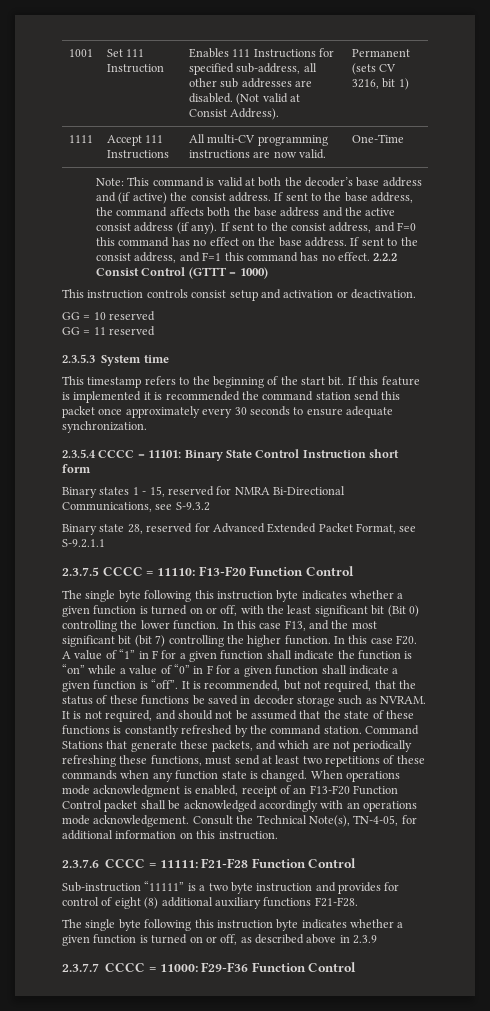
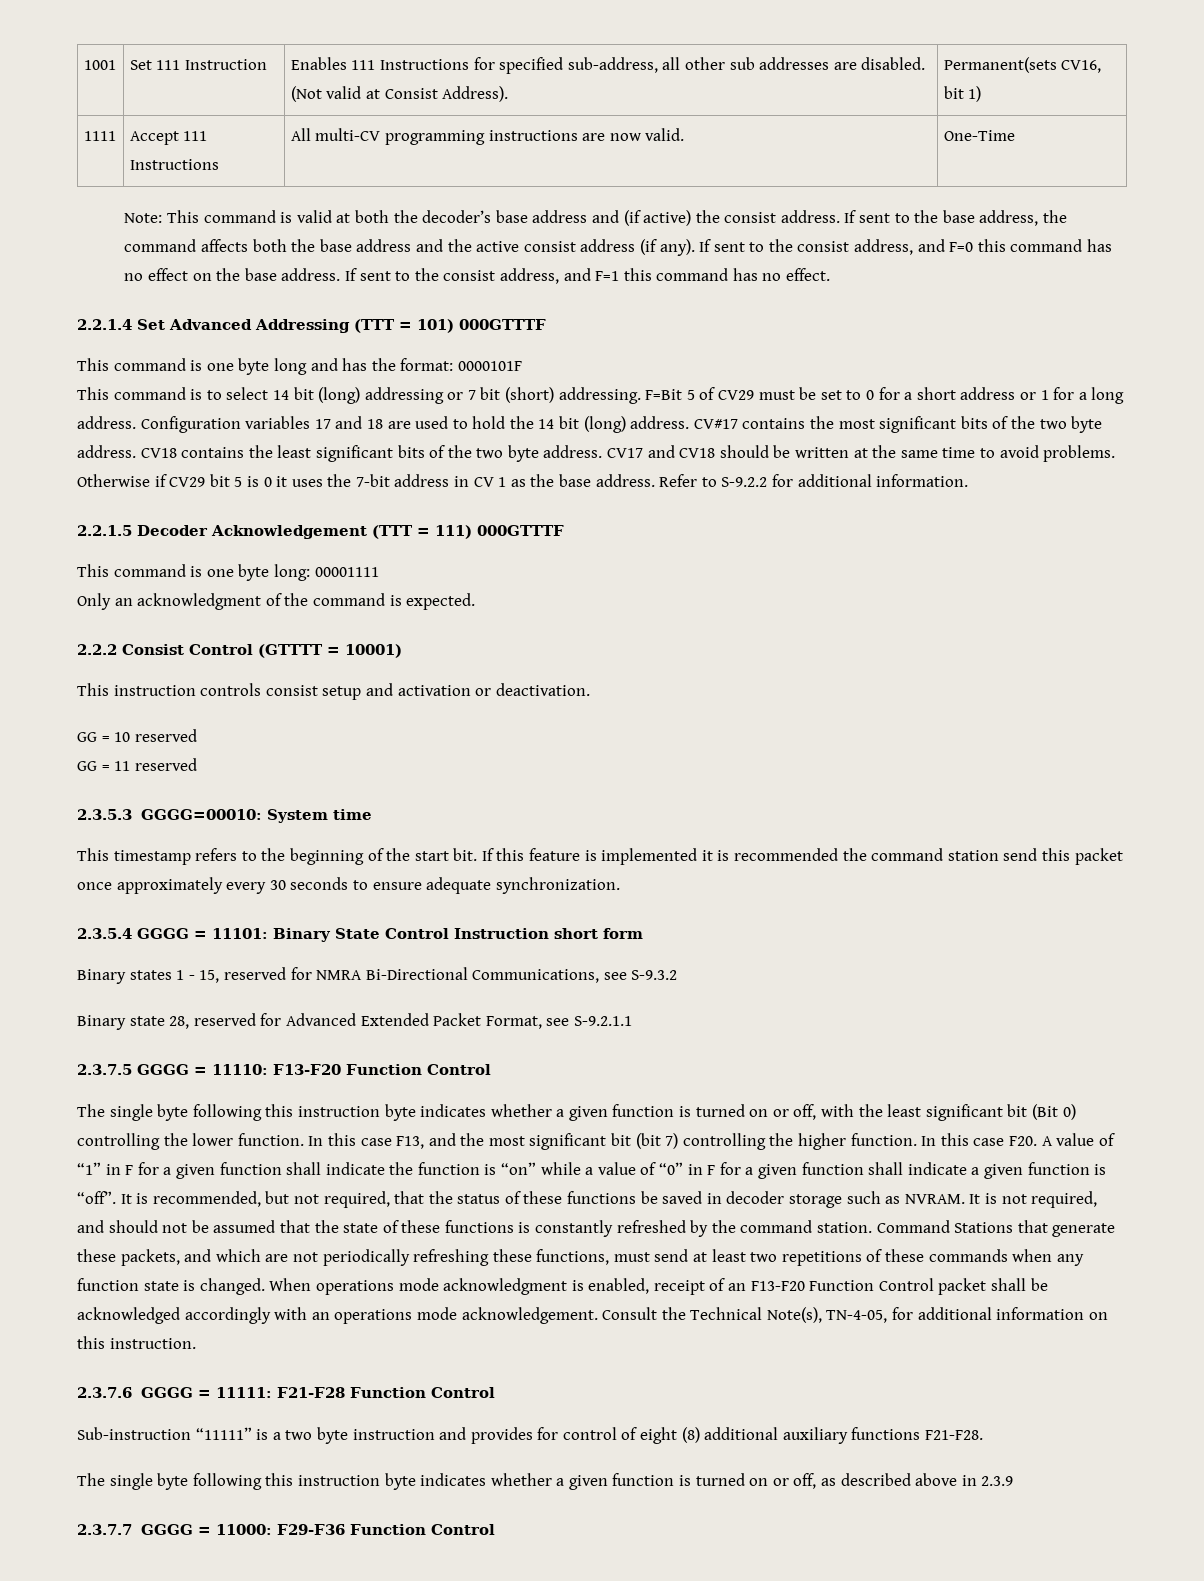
- 1001 | Set 111 Instruction | Enables 111 Instructions for specified sub-address, all other sub addresses are disabled. (Not valid at Consist Address). | Permanent (sets CV 3216, bit 1)
+ 1001 | Set 111 Instruction | Enables 111 Instructions for specified sub-address, all other sub addresses are disabled. (Not valid at Consist Address). | Permanent(sets CV16, bit 1)
- If sent to the consist address, and F=1 this command has no effect. 2.2.2 Consist Control (GTTT = 1000)
+ If sent to the consist address, and F=1 this command has no effect.
+ 2.2.1.4 Set Advanced Addressing (TTT = 101) 000GTTTF
+ This command is one byte long and has the format: 0000101F
+ This command is to select 14 bit (long) addressing or 7 bit (short) addressing. F=Bit 5 of CV29 must be set to 0 for a short address or 1 for a long address. Configuration variables 17 and 18 are used to hold the 14 bit (long) address. CV#17 contains the most significant bits of the two byte address. CV18 contains the least significant bits of the two byte address. CV17 and CV18 should be written at the same time to avoid problems. Otherwise if CV29 bit 5 is 0 it uses the 7-bit address in CV 1 as the base address. Refer to S-9.2.2 for additional information.
+ 2.2.1.5 Decoder Acknowledgement (TTT = 111) 000GTTTF
+ This command is one byte long: 00001111
+ Only an acknowledgment of the command is expected.
+ 2.2.2 Consist Control (GTTTT = 10001)
- 2.3.5.3 System time
+ 2.3.5.3 GGGG=00010: System time
- 2.3.5.4 CCCC = 11101: Binary State Control Instruction short form
+ 2.3.5.4 GGGG = 11101: Binary State Control Instruction short form
- 2.3.7.5 CCCC = 11110: F13-F20 Function Control
+ 2.3.7.5 GGGG = 11110: F13-F20 Function Control
- 2.3.7.6 CCCC = 11111: F21-F28 Function Control
+ 2.3.7.6 GGGG = 11111: F21-F28 Function Control
- 2.3.7.7 CCCC = 11000: F29-F36 Function Control
+ 2.3.7.7 GGGG = 11000: F29-F36 Function Control

